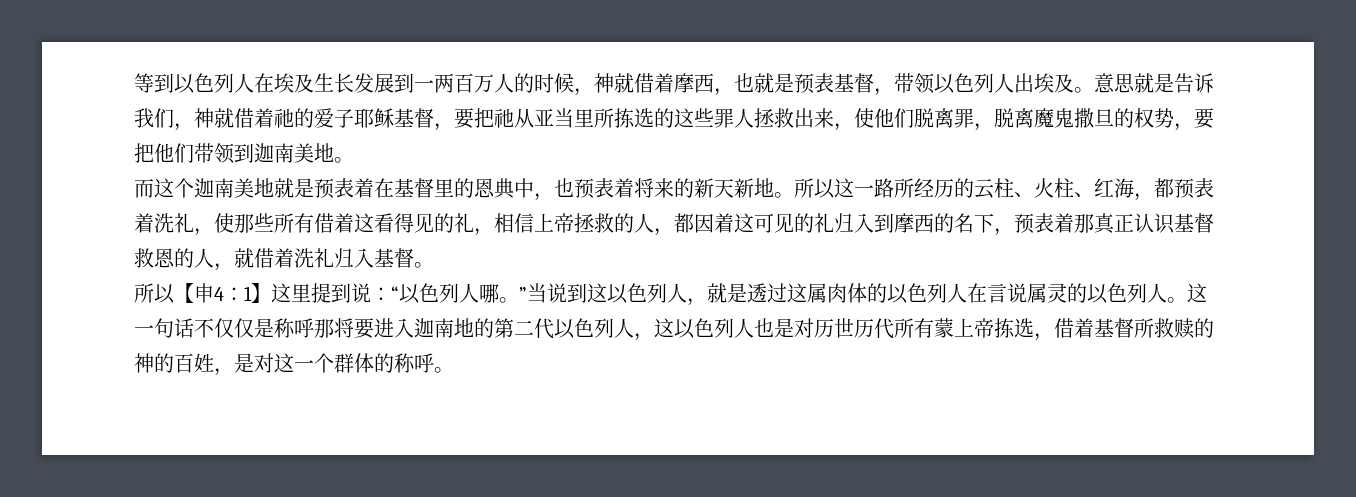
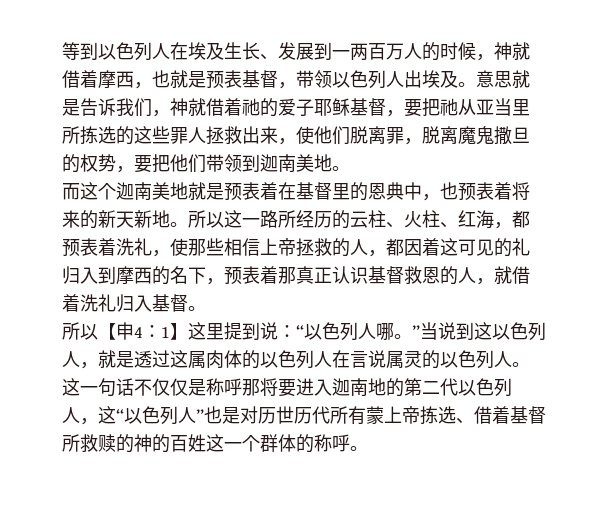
- 等到以色列人在埃及生长发展到一两百万人的时候，神就借着摩西，也就是预表基督，带领以色列人出埃及。
+ 等到以色列人在埃及生长、发展到一两百万人的时候，神就借着摩西，也就是预表基督，带领以色列人出埃及。
- 所以这一路所经历的云柱、火柱、红海，都预表着洗礼，使那些所有借着这看得见的礼，相信上帝拯救的人，都因着这可见的礼归入到摩西的名下，预表着那真正认识基督救恩的人，就借着洗礼归入基督。
+ 所以这一路所经历的云柱、火柱、红海，都预表着洗礼，使那些相信上帝拯救的人，都因着这可见的礼归入到摩西的名下，预表着那真正认识基督救恩的人，就借着洗礼归入基督。
- 这一句话不仅仅是称呼那将要进入迦南地的第二代以色列人，这以色列人也是对历世历代所有蒙上帝拣选，借着基督所救赎的神的百姓，是对这一个群体的称呼。
+ 这一句话不仅仅是称呼那将要进入迦南地的第二代以色列人，这“以色列人”也是对历世历代所有蒙上帝拣选、借着基督所救赎的神的百姓这一个群体的称呼。

